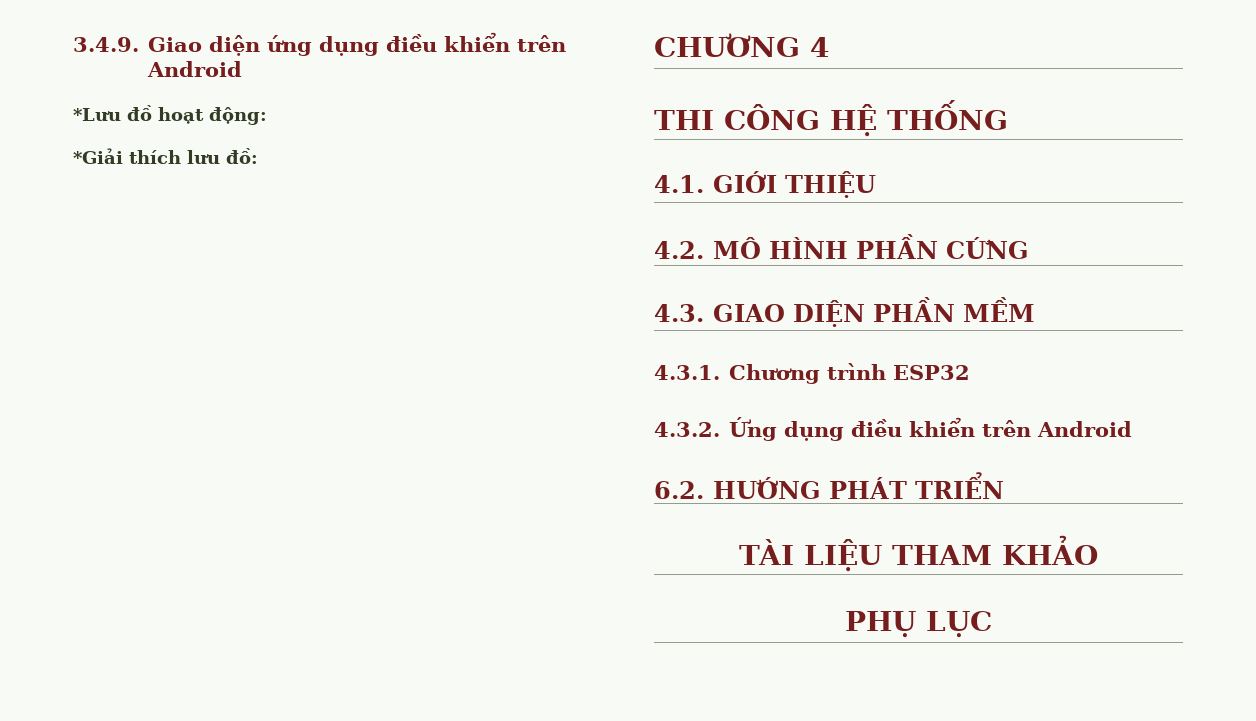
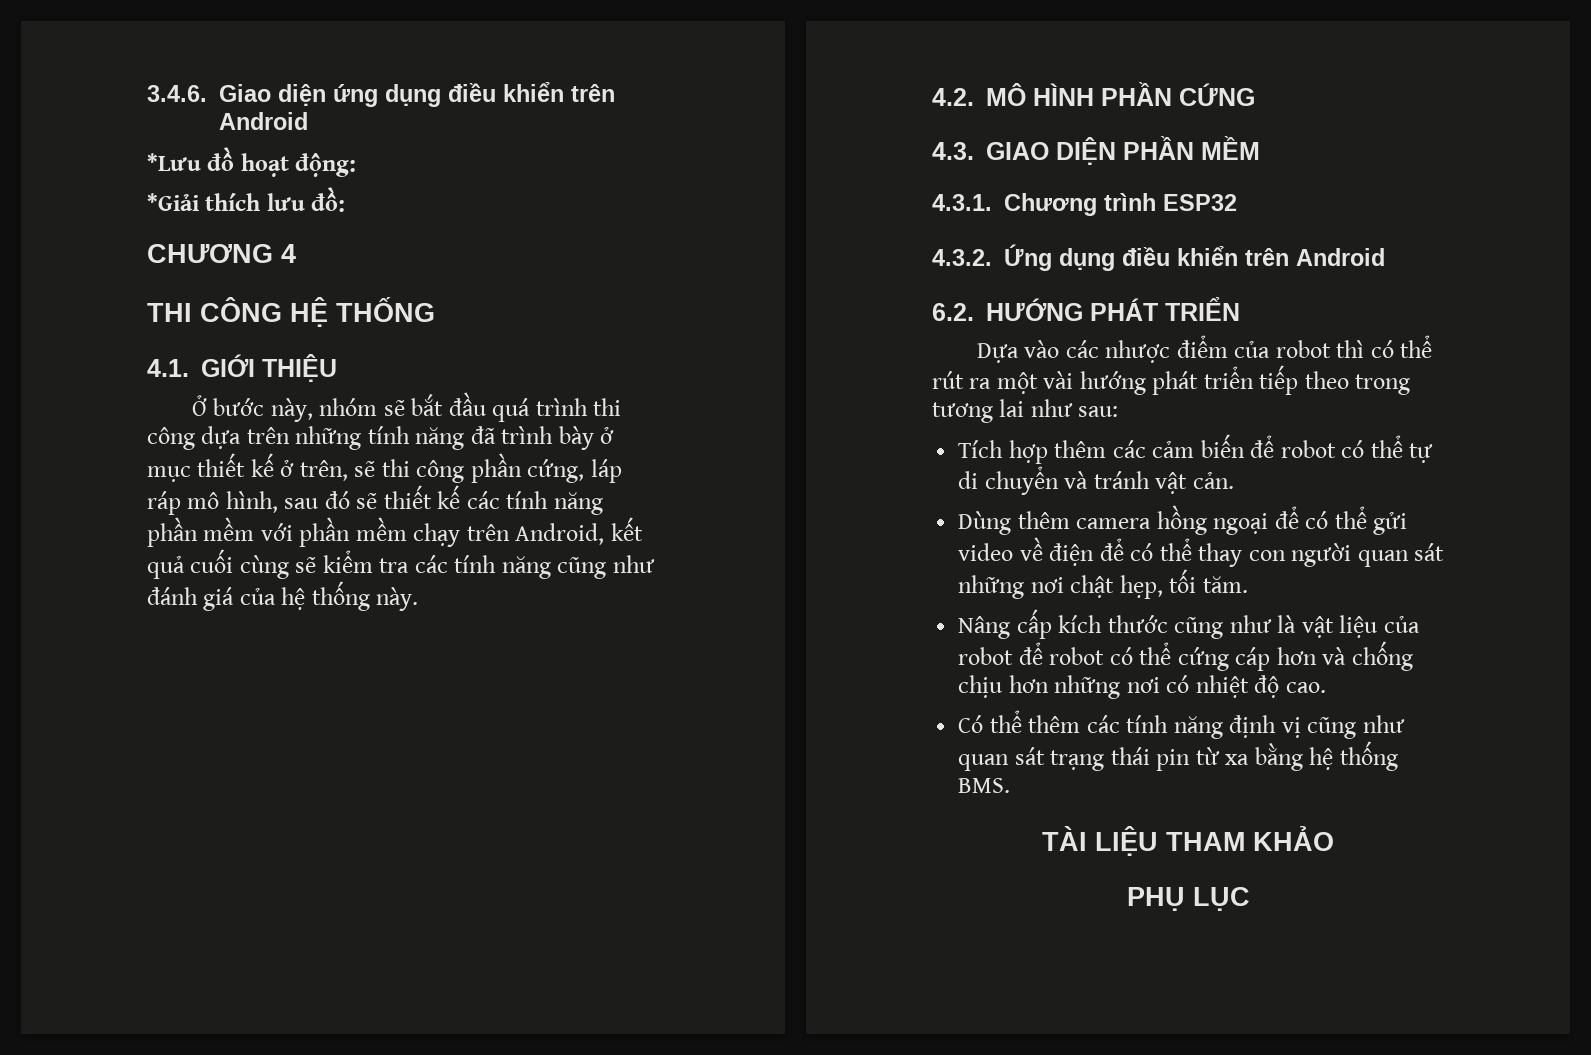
- 3.4.9. Giao diện ứng dụng điều khiển trên Android
+ 3.4.6. Giao diện ứng dụng điều khiển trên Android
+ Ở bước này, nhóm sẽ bắt đầu quá trình thi công dựa trên những tính năng đã trình bày ở mục thiết kế ở trên, sẽ thi công phần cứng, láp ráp mô hình, sau đó sẽ thiết kế các tính năng phần mềm với phần mềm chạy trên Android, kết quả cuối cùng sẽ kiểm tra các tính năng cũng như đánh giá của hệ thống này.
+ Dựa vào các nhược điểm của robot thì có thể rút ra một vài hướng phát triển tiếp theo trong tương lai như sau:
+ Tích hợp thêm các cảm biến để robot có thể tự di chuyển và tránh vật cản.
+ Dùng thêm camera hồng ngoại để có thể gửi video về điện để có thể thay con người quan sát những nơi chật hẹp, tối tăm.
+ Nâng cấp kích thước cũng như là vật liệu của robot để robot có thể cứng cáp hơn và chống chịu hơn những nơi có nhiệt độ cao.
+ Có thể thêm các tính năng định vị cũng như quan sát trạng thái pin từ xa bằng hệ thống BMS.

